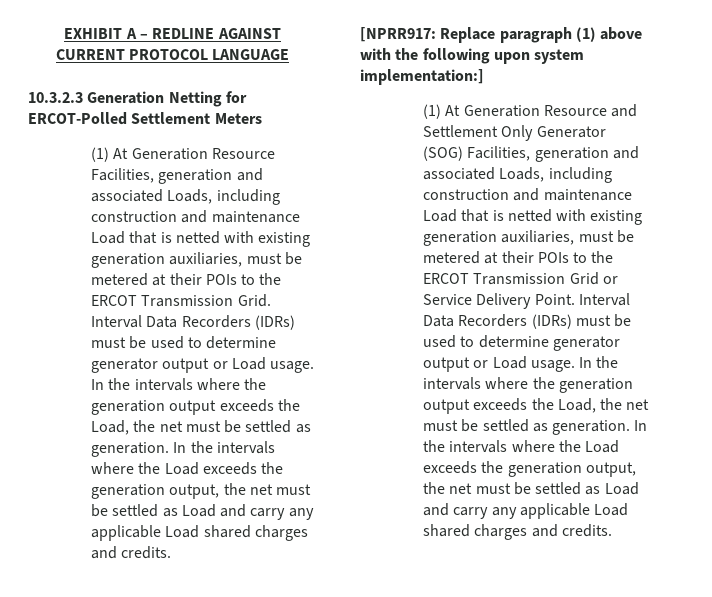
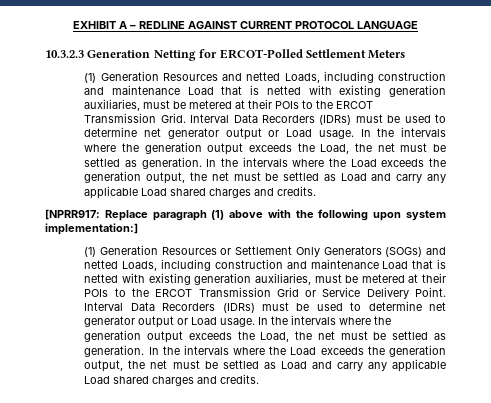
- (1) At Generation Resource Facilities, generation and associated Loads, including construction and maintenance Load that is netted with existing generation auxiliaries, must be metered at their POIs to the ERCOT Transmission Grid. Interval Data Recorders (IDRs) must be used to determine generator output or Load usage.
+ (1) Generation Resources and netted Loads, including construction and maintenance Load that is netted with existing generation auxiliaries, must be metered at their POIs to the ERCOT Transmission Grid. Interval Data Recorders (IDRs) must be used to determine net generator output or Load usage.
- (1) At Generation Resource and Settlement Only Generator (SOG) Facilities, generation and associated Loads, including construction and maintenance Load that is netted with existing generation auxiliaries, must be metered at their POIs to the ERCOT Transmission Grid or Service Delivery Point. Interval Data Recorders (IDRs) must be used to determine generator output or Load usage.
+ (1) Generation Resources or Settlement Only Generators (SOGs) and netted Loads, including construction and maintenance Load that is netted with existing generation auxiliaries, must be metered at their POIs to the ERCOT Transmission Grid or Service Delivery Point. Interval Data Recorders (IDRs) must be used to determine net generator output or Load usage.

